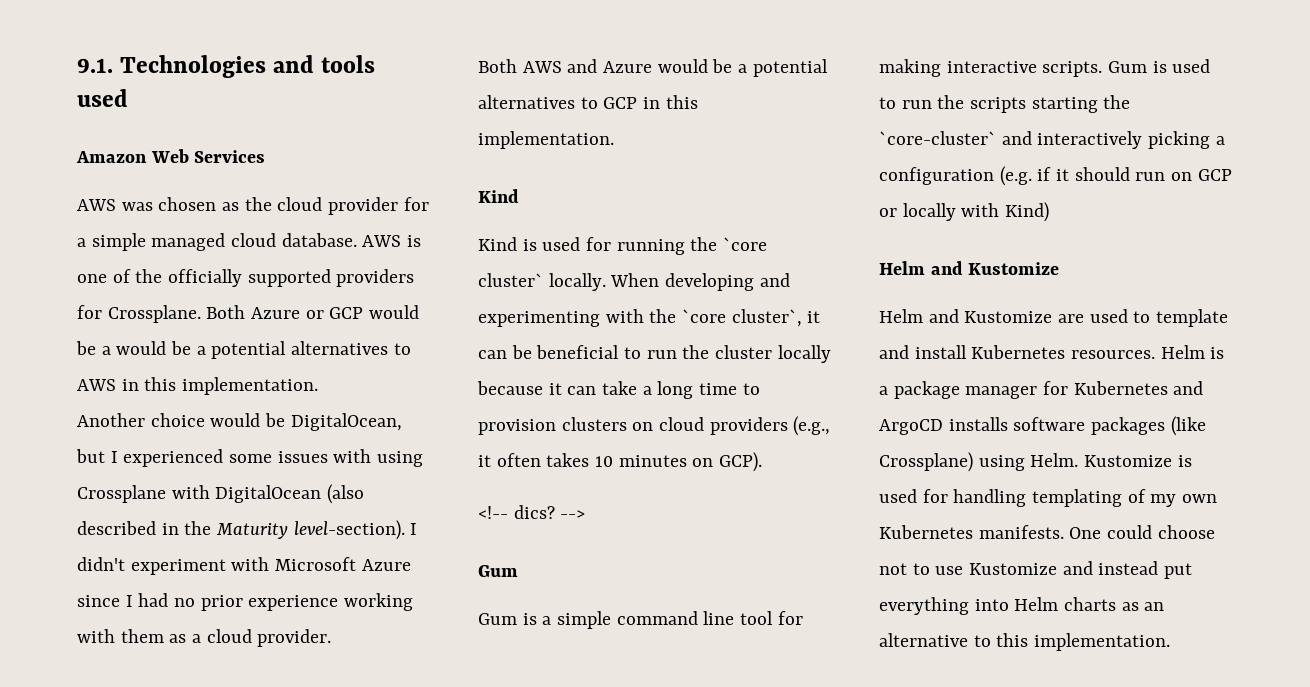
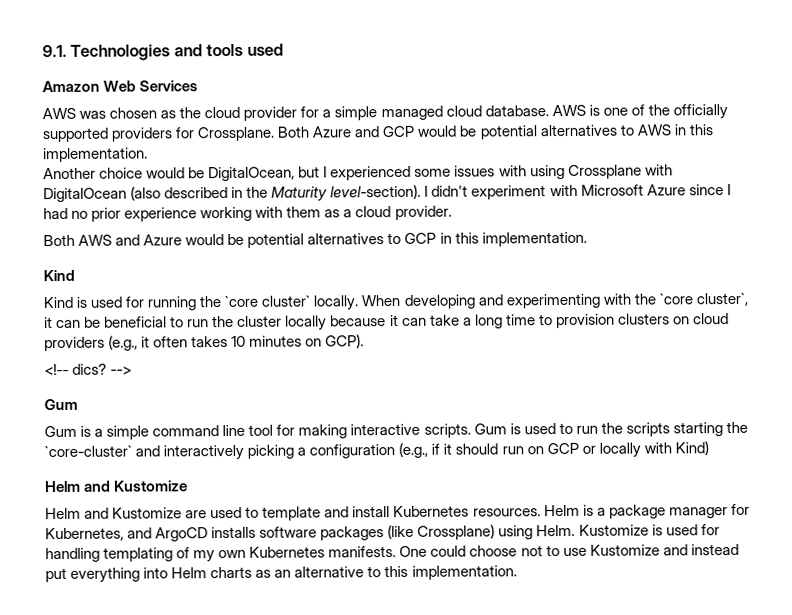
- Both Azure or GCP would be a would be a potential alternatives to AWS in this implementation.
+ Both Azure and GCP would be potential alternatives to AWS in this implementation.
- Both AWS and Azure would be a potential alternatives to GCP in this implementation.
+ Both AWS and Azure would be potential alternatives to GCP in this implementation.
- Gum is used to run the scripts starting the `core-cluster` and interactively picking a configuration (e.g. if it should run on GCP or locally with Kind)
+ Gum is used to run the scripts starting the `core-cluster` and interactively picking a configuration (e.g., if it should run on GCP or locally with Kind)
- Helm is a package manager for Kubernetes and ArgoCD installs software packages (like Crossplane) using Helm.
+ Helm is a package manager for Kubernetes, and ArgoCD installs software packages (like Crossplane) using Helm.

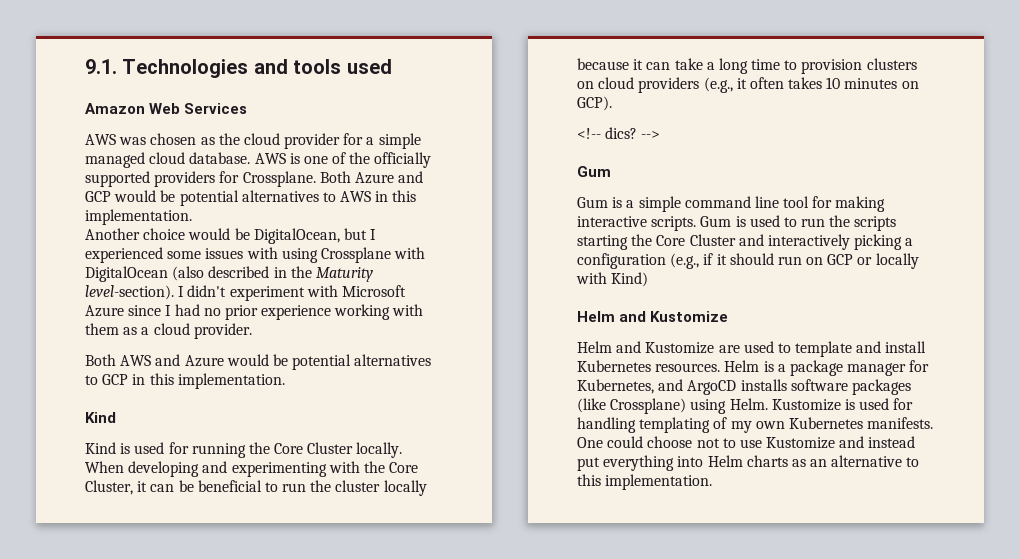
- Kind is used for running the `core cluster` locally.
+ Kind is used for running the Core Cluster locally.
- When developing and experimenting with the `core cluster`, it can be beneficial to run the cluster locally because it can take a long time to provision clusters on cloud providers (e.g., it often takes 10 minutes on GCP).
+ When developing and experimenting with the Core Cluster, it can be beneficial to run the cluster locally because it can take a long time to provision clusters on cloud providers (e.g., it often takes 10 minutes on GCP).
- Gum is used to run the scripts starting the `core-cluster` and interactively picking a configuration (e.g., if it should run on GCP or locally with Kind)
+ Gum is used to run the scripts starting the Core Cluster and interactively picking a configuration (e.g., if it should run on GCP or locally with Kind)

